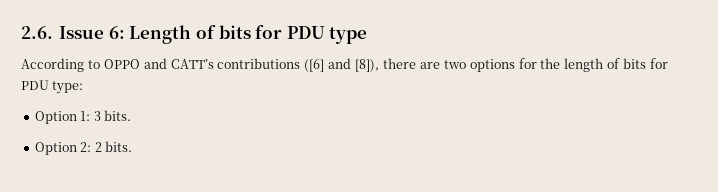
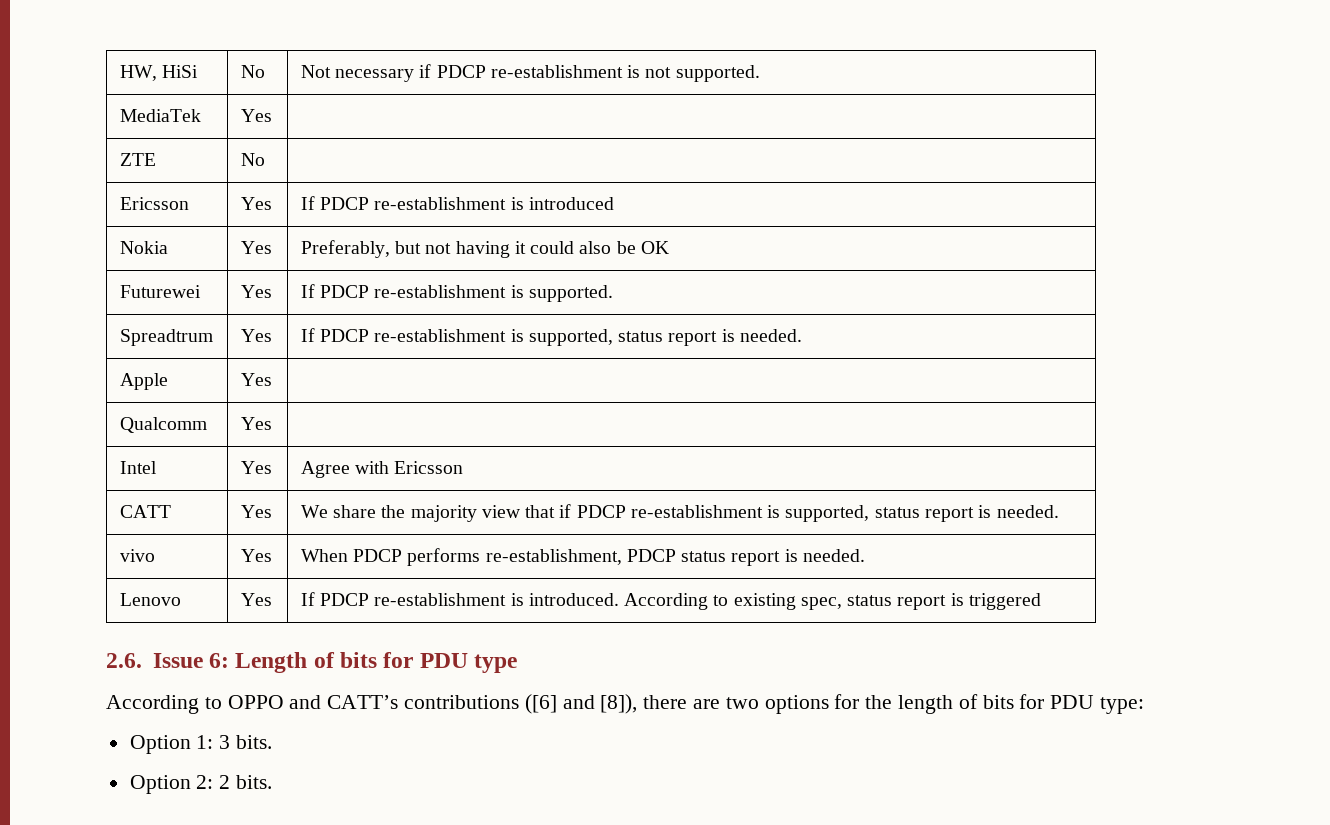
+ HW, HiSi | No | Not necessary if PDCP re-establishment is not supported.
+ MediaTek | Yes |
+ ZTE | No |
+ Ericsson | Yes | If PDCP re-establishment is introduced
+ Nokia | Yes | Preferably, but not having it could also be OK
+ Futurewei | Yes | If PDCP re-establishment is supported.
+ Spreadtrum | Yes | If PDCP re-establishment is supported, status report is needed.
+ Apple | Yes |
+ Qualcomm | Yes |
+ Intel | Yes | Agree with Ericsson
+ CATT | Yes | We share the majority view that if PDCP re-establishment is supported, status report is needed.
+ vivo | Yes | When PDCP performs re-establishment, PDCP status report is needed.
+ Lenovo | Yes | If PDCP re-establishment is introduced. According to existing spec, status report is triggered

